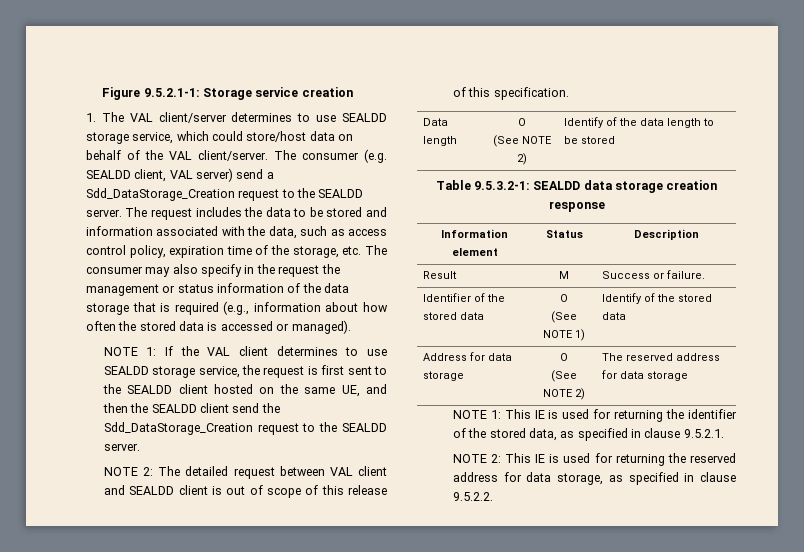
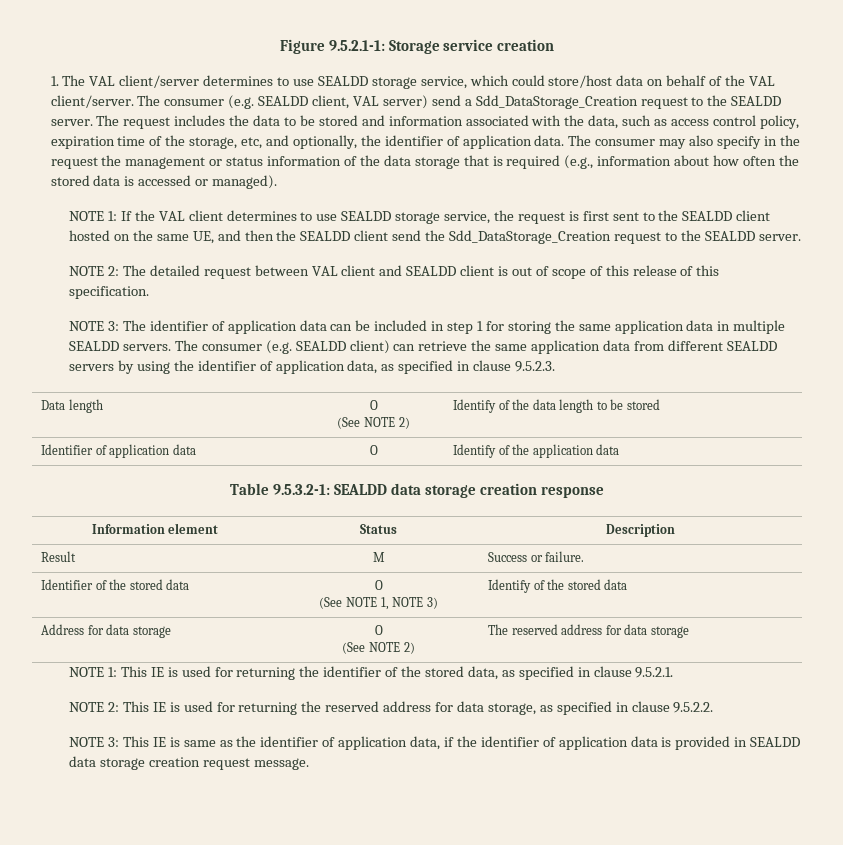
- The request includes the data to be stored and information associated with the data, such as access control policy, expiration time of the storage, etc. The consumer may also specify in the request the management or status information of the data storage that is required (e.g., information about how often the stored data is accessed or managed).
+ The request includes the data to be stored and information associated with the data, such as access control policy, expiration time of the storage, etc, and optionally, the identifier of application data. The consumer may also specify in the request the management or status information of the data storage that is required (e.g., information about how often the stored data is accessed or managed).
+ NOTE 3: The identifier of application data can be included in step 1 for storing the same application data in multiple SEALDD servers. The consumer (e.g. SEALDD client) can retrieve the same application data from different SEALDD servers by using the identifier of application data, as specified in clause 9.5.2.3.
+ Identifier of application data | O | Identify of the application data
  Identifier of the stored data | O
- (See NOTE 1) | Identify of the stored data
+ (See NOTE 1, NOTE 3) | Identify of the stored data
+ NOTE 3: This IE is same as the identifier of application data, if the identifier of application data is provided in SEALDD data storage creation request message.

